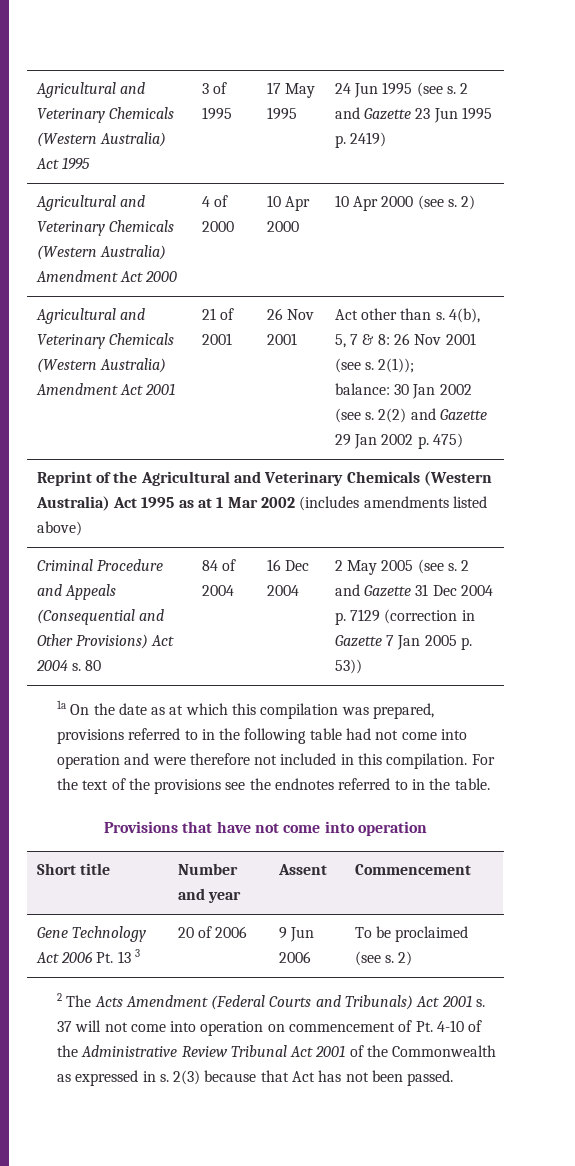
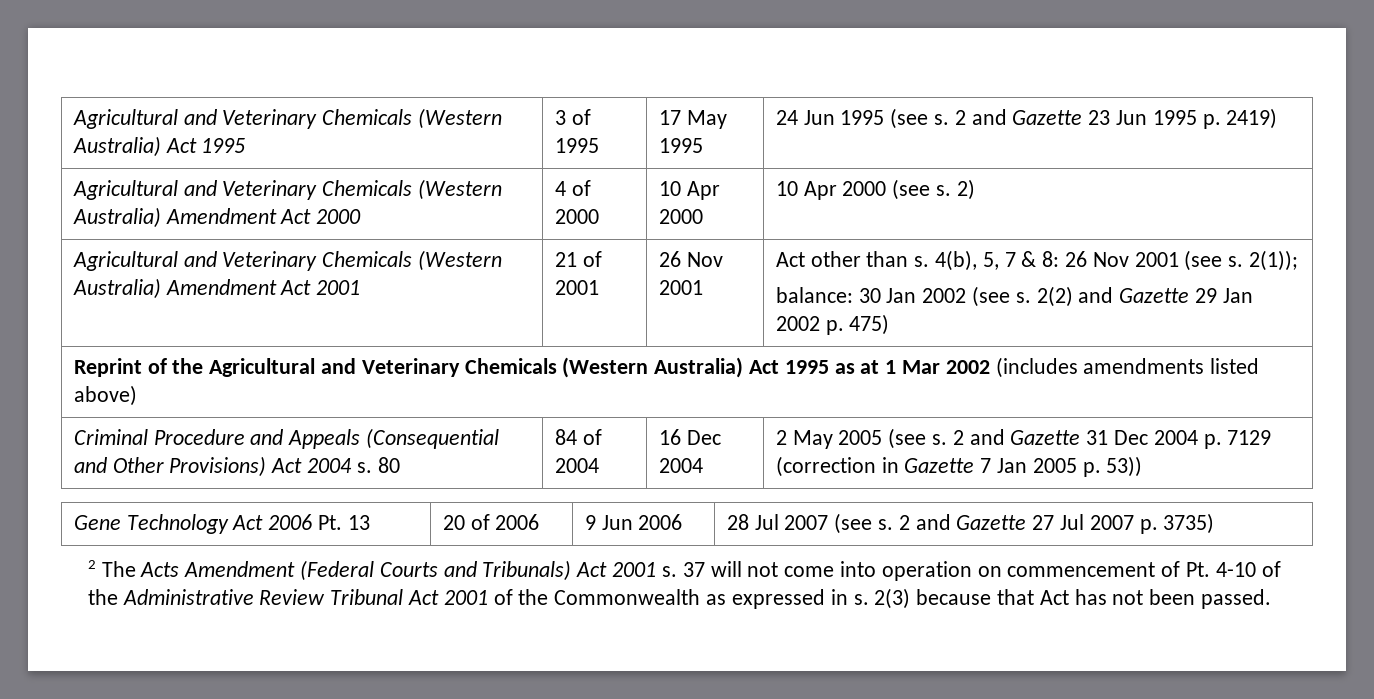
- 1a On the date as at which this compilation was prepared, provisions referred to in the following table had not come into operation and were therefore not included in this compilation. For the text of the provisions see the endnotes referred to in the table.
- Provisions that have not come into operation
- Short title | Number and year | Assent | Commencement
- Gene Technology Act 2006 Pt. 13 3 | 20 of 2006 | 9 Jun 2006 | To be proclaimed (see s. 2)
+ Gene Technology Act 2006 Pt. 13 | 20 of 2006 | 9 Jun 2006 | 28 Jul 2007 (see s. 2 and Gazette 27 Jul 2007 p. 3735)

